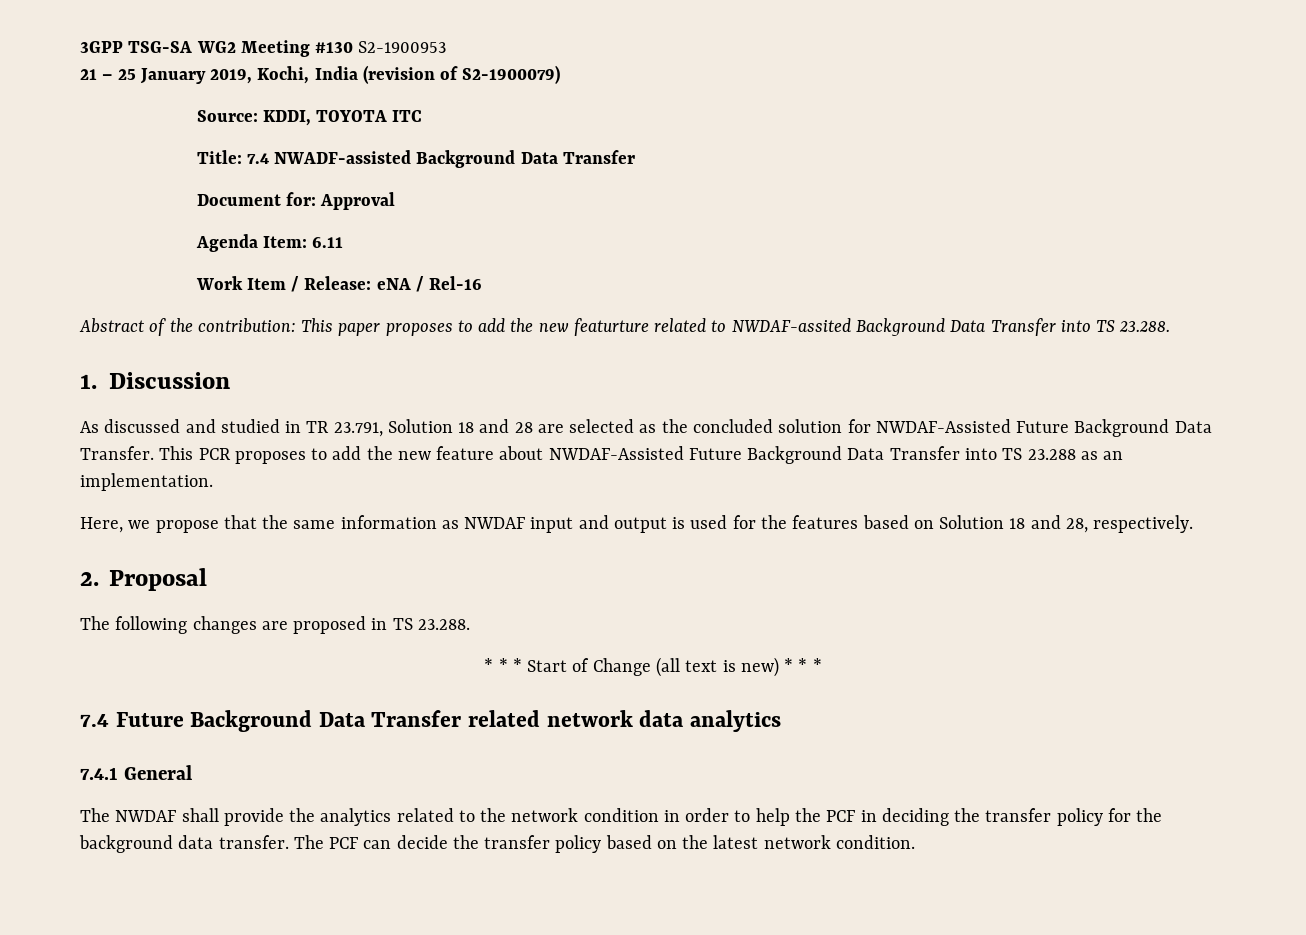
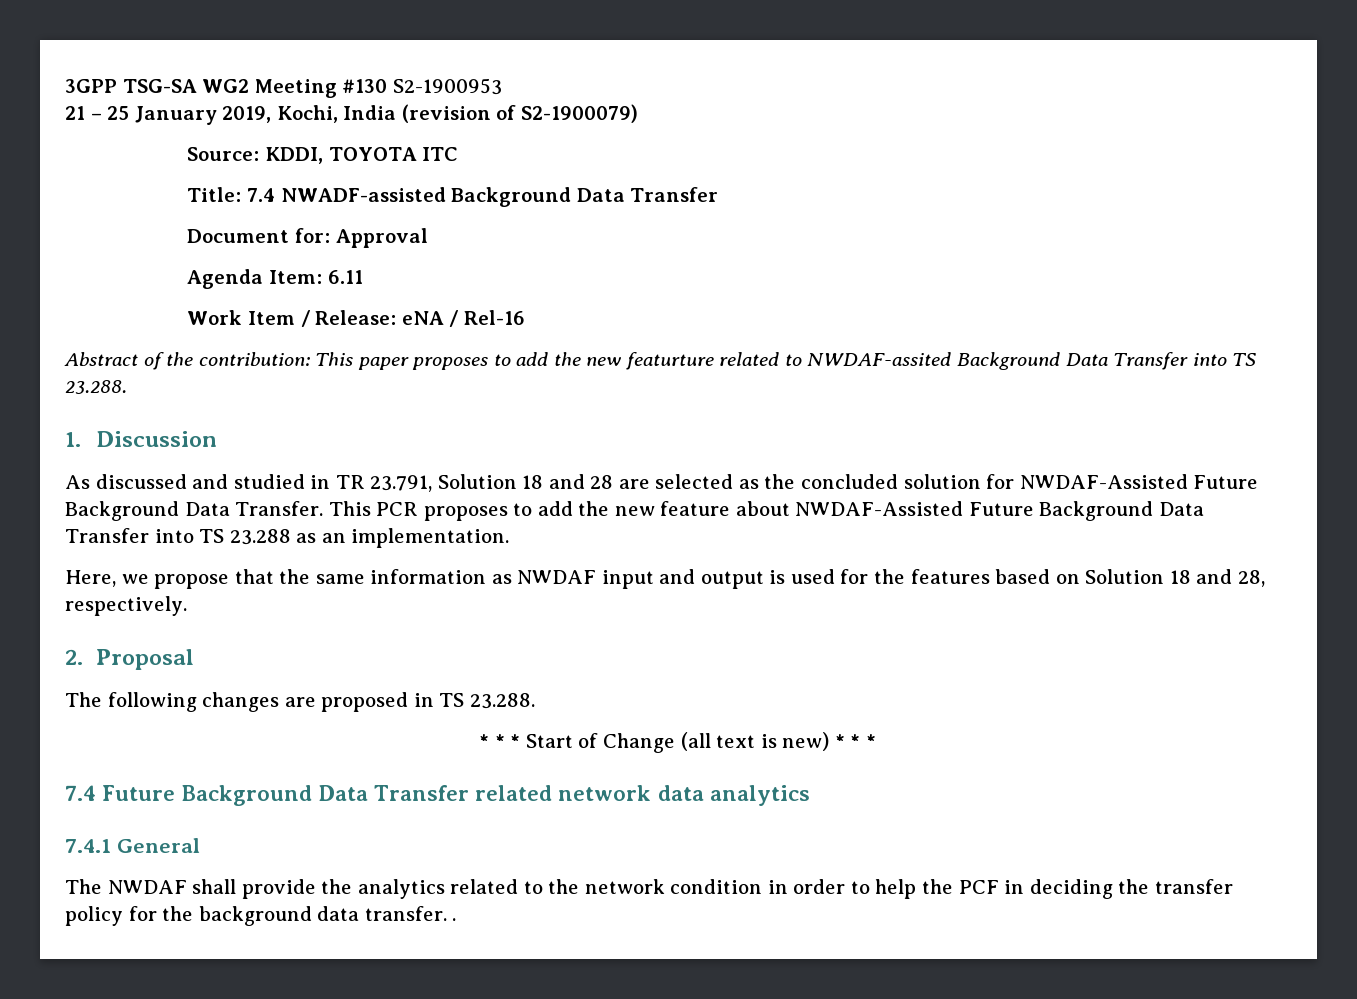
- The NWDAF shall provide the analytics related to the network condition in order to help the PCF in deciding the transfer policy for the background data transfer. The PCF can decide the transfer policy based on the latest network condition.
+ The NWDAF shall provide the analytics related to the network condition in order to help the PCF in deciding the transfer policy for the background data transfer. .

